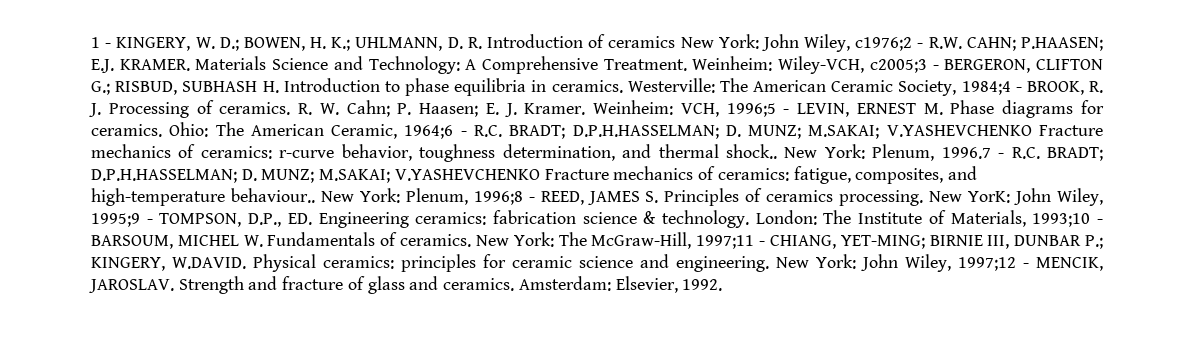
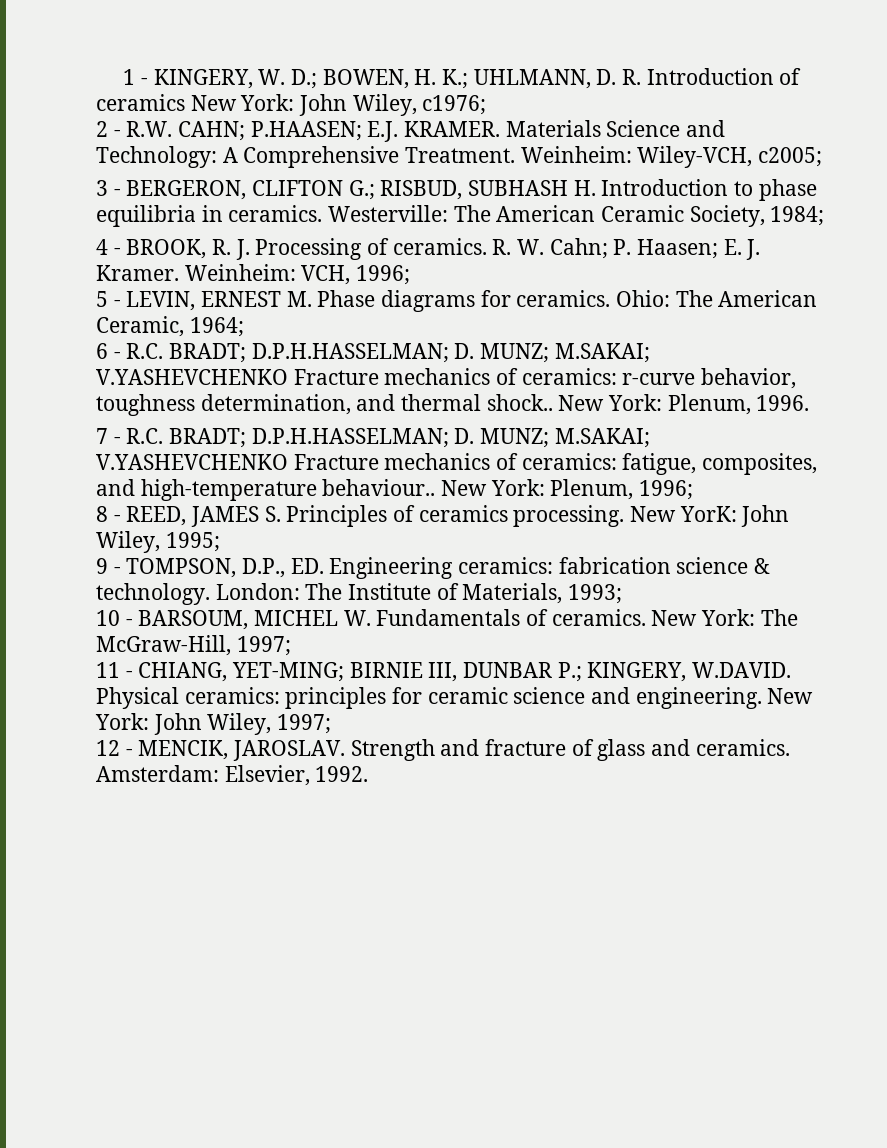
- 1 - KINGERY, W. D.; BOWEN, H. K.; UHLMANN, D. R. Introduction of ceramics New York: John Wiley, c1976;2 - R.W. CAHN; P.HAASEN; E.J. KRAMER.
+ 1 - KINGERY, W. D.; BOWEN, H. K.; UHLMANN, D. R. Introduction of ceramics New York: John Wiley, c1976;
+ 2 - R.W. CAHN; P.HAASEN; E.J. KRAMER.
- Weinheim: Wiley-VCH, c2005;3 - BERGERON, CLIFTON G.; RISBUD, SUBHASH H. Introduction to phase equilibria in ceramics.
+ Weinheim: Wiley-VCH, c2005;
+ 3 - BERGERON, CLIFTON G.; RISBUD, SUBHASH H. Introduction to phase equilibria in ceramics.
- Westerville: The American Ceramic Society, 1984;4 - BROOK, R. J. Processing of ceramics.
+ Westerville: The American Ceramic Society, 1984;
+ 4 - BROOK, R. J. Processing of ceramics.
- Weinheim: VCH, 1996;5 - LEVIN, ERNEST M. Phase diagrams for ceramics.
+ Weinheim: VCH, 1996;
+ 5 - LEVIN, ERNEST M. Phase diagrams for ceramics.
- Ohio: The American Ceramic, 1964;6 - R.C. BRADT; D.P.H.HASSELMAN; D. MUNZ; M.SAKAI; V.YASHEVCHENKO Fracture mechanics of ceramics: r-curve behavior, toughness determination, and thermal shock..
+ Ohio: The American Ceramic, 1964;
+ 6 - R.C. BRADT; D.P.H.HASSELMAN; D. MUNZ; M.SAKAI; V.YASHEVCHENKO Fracture mechanics of ceramics: r-curve behavior, toughness determination, and thermal shock..
- New York: Plenum, 1996.7 - R.C. BRADT; D.P.H.HASSELMAN; D. MUNZ; M.SAKAI; V.YASHEVCHENKO Fracture mechanics of ceramics: fatigue, composites, and high-temperature behaviour..
+ New York: Plenum, 1996.
+ 7 - R.C. BRADT; D.P.H.HASSELMAN; D. MUNZ; M.SAKAI; V.YASHEVCHENKO Fracture mechanics of ceramics: fatigue, composites, and high-temperature behaviour..
- New York: Plenum, 1996;8 - REED, JAMES S. Principles of ceramics processing.
+ New York: Plenum, 1996;
+ 8 - REED, JAMES S. Principles of ceramics processing.
- New YorK: John Wiley, 1995;9 - TOMPSON, D.P., ED. Engineering ceramics: fabrication science & technology.
+ New YorK: John Wiley, 1995;
+ 9 - TOMPSON, D.P., ED. Engineering ceramics: fabrication science & technology.
- London: The Institute of Materials, 1993;10 - BARSOUM, MICHEL W. Fundamentals of ceramics.
+ London: The Institute of Materials, 1993;
+ 10 - BARSOUM, MICHEL W. Fundamentals of ceramics.
- New York: The McGraw-Hill, 1997;11 - CHIANG, YET-MING; BIRNIE III, DUNBAR P.; KINGERY, W.DAVID. Physical ceramics: principles for ceramic science and engineering.
+ New York: The McGraw-Hill, 1997;
+ 11 - CHIANG, YET-MING; BIRNIE III, DUNBAR P.; KINGERY, W.DAVID. Physical ceramics: principles for ceramic science and engineering.
- New York: John Wiley, 1997;12 - MENCIK, JAROSLAV.
+ New York: John Wiley, 1997;
+ 12 - MENCIK, JAROSLAV.

